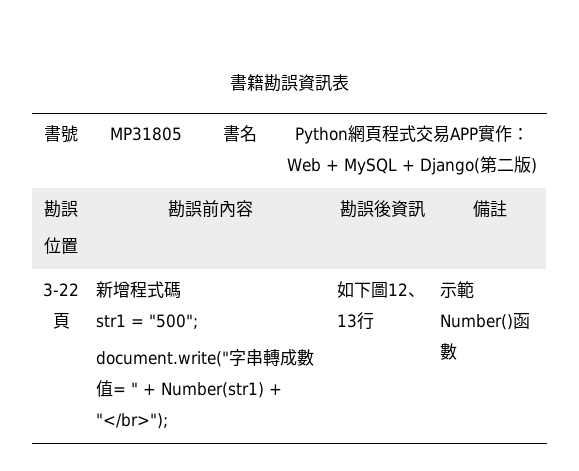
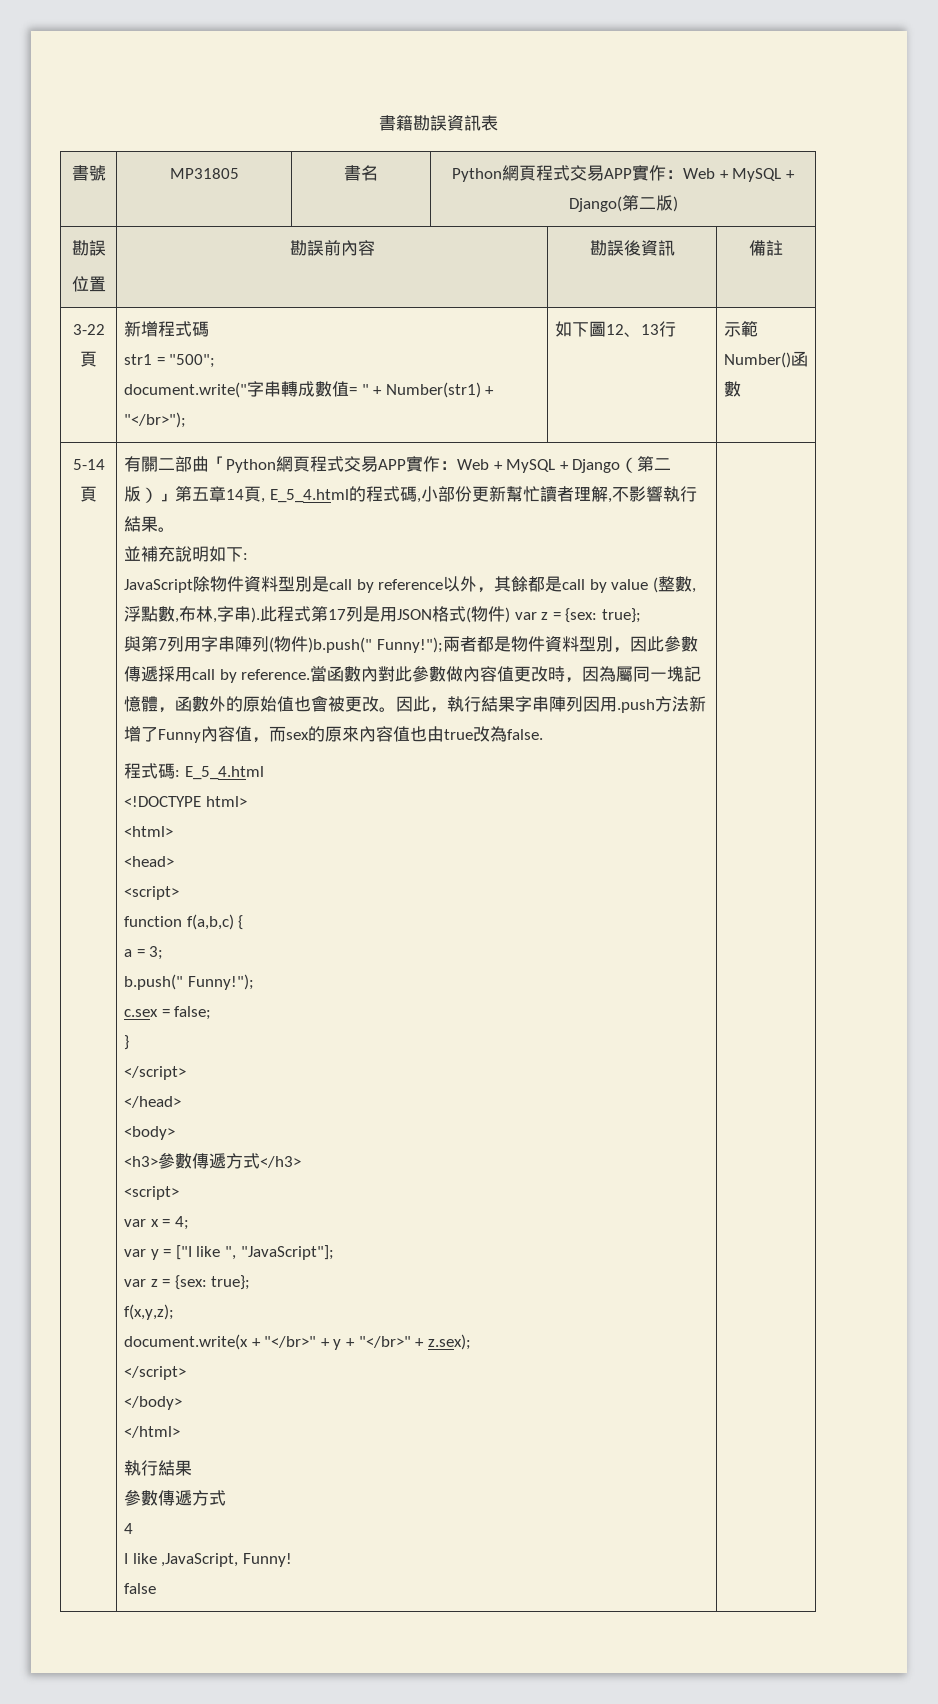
+ 5-14頁 | 有關二部曲「Python網頁程式交易APP實作：Web + MySQL + Django（第二版）」第五章14頁, E_5_4.html的程式碼,小部份更新幫忙讀者理解,不影響執行結果。
+ 並補充說明如下:
+ JavaScript除物件資料型別是call by reference以外，其餘都是call by value (整數,浮點數,布林,字串).此程式第17列是用JSON格式(物件) var z = {sex: true};
+ 與第7列用字串陣列(物件)b.push(" Funny!");兩者都是物件資料型別，因此參數傳遞採用call by reference.當函數內對此參數做內容值更改時，因為屬同一塊記憶體，函數外的原始值也會被更改。因此，執行結果字串陣列因用.push方法新增了Funny內容值，而sex的原來內容值也由true改為false.
+ 程式碼: E_5_4.html
+ <!DOCTYPE html>
+ <html>
+ <head>
+ <script>
+ function f(a,b,c) {
+ a = 3;
+ b.push(" Funny!");
+ c.sex = false;
+ }
+ </script>
+ </head>
+ <body>
+ <h3>參數傳遞方式</h3>
+ <script>
+ var x = 4;
+ var y = ["I like ", "JavaScript"];
+ var z = {sex: true};
+ f(x,y,z);
+ document.write(x + "</br>" + y + "</br>" + z.sex);
+ </script>
+ </body>
+ </html>
+ 執行結果
+ 參數傳遞方式
+ 4
+ I like ,JavaScript, Funny!
+ false

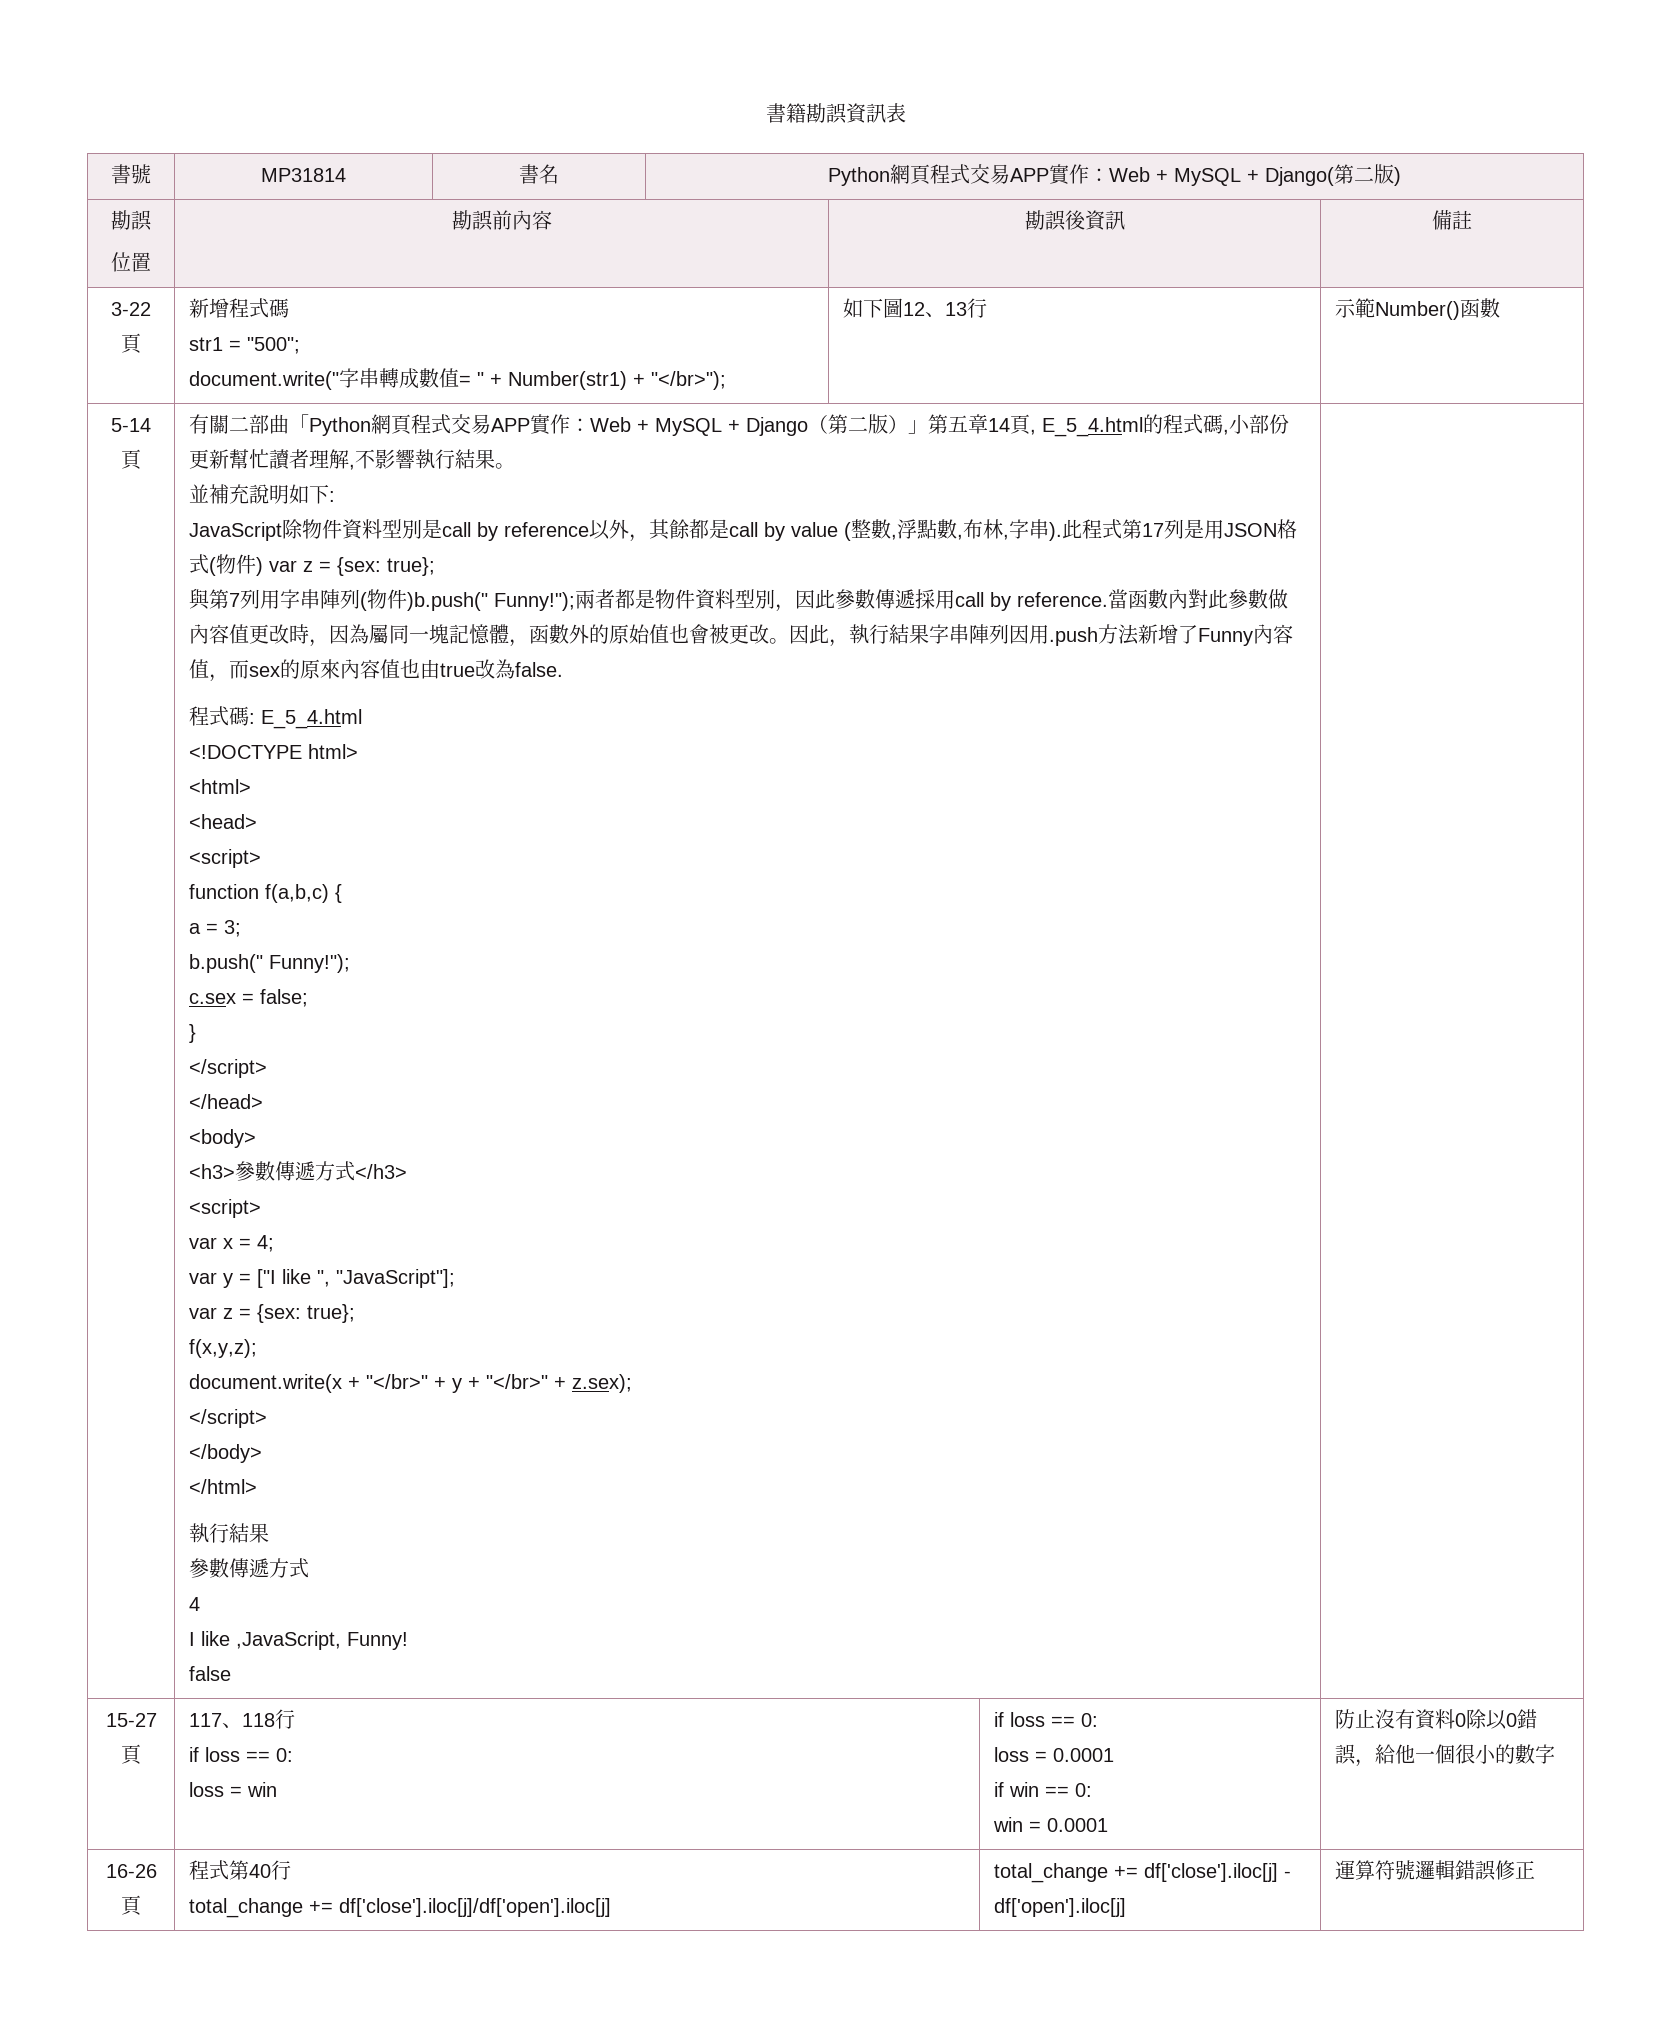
- 書號 | MP31805 | 書名 | Python網頁程式交易APP實作：Web + MySQL + Django(第二版)
+ 書號 | MP31814 | 書名 | Python網頁程式交易APP實作：Web + MySQL + Django(第二版)
+ 15-27頁 | 117、118行
+ if loss == 0:
+ loss = win | if loss == 0:
+ loss = 0.0001
+ if win == 0:
+ win = 0.0001 | 防止沒有資料0除以0錯誤，給他一個很小的數字
+ 16-26頁 | 程式第40行
+ total_change += df['close'].iloc[j]/df['open'].iloc[j] | total_change += df['close'].iloc[j] - df['open'].iloc[j] | 運算符號邏輯錯誤修正

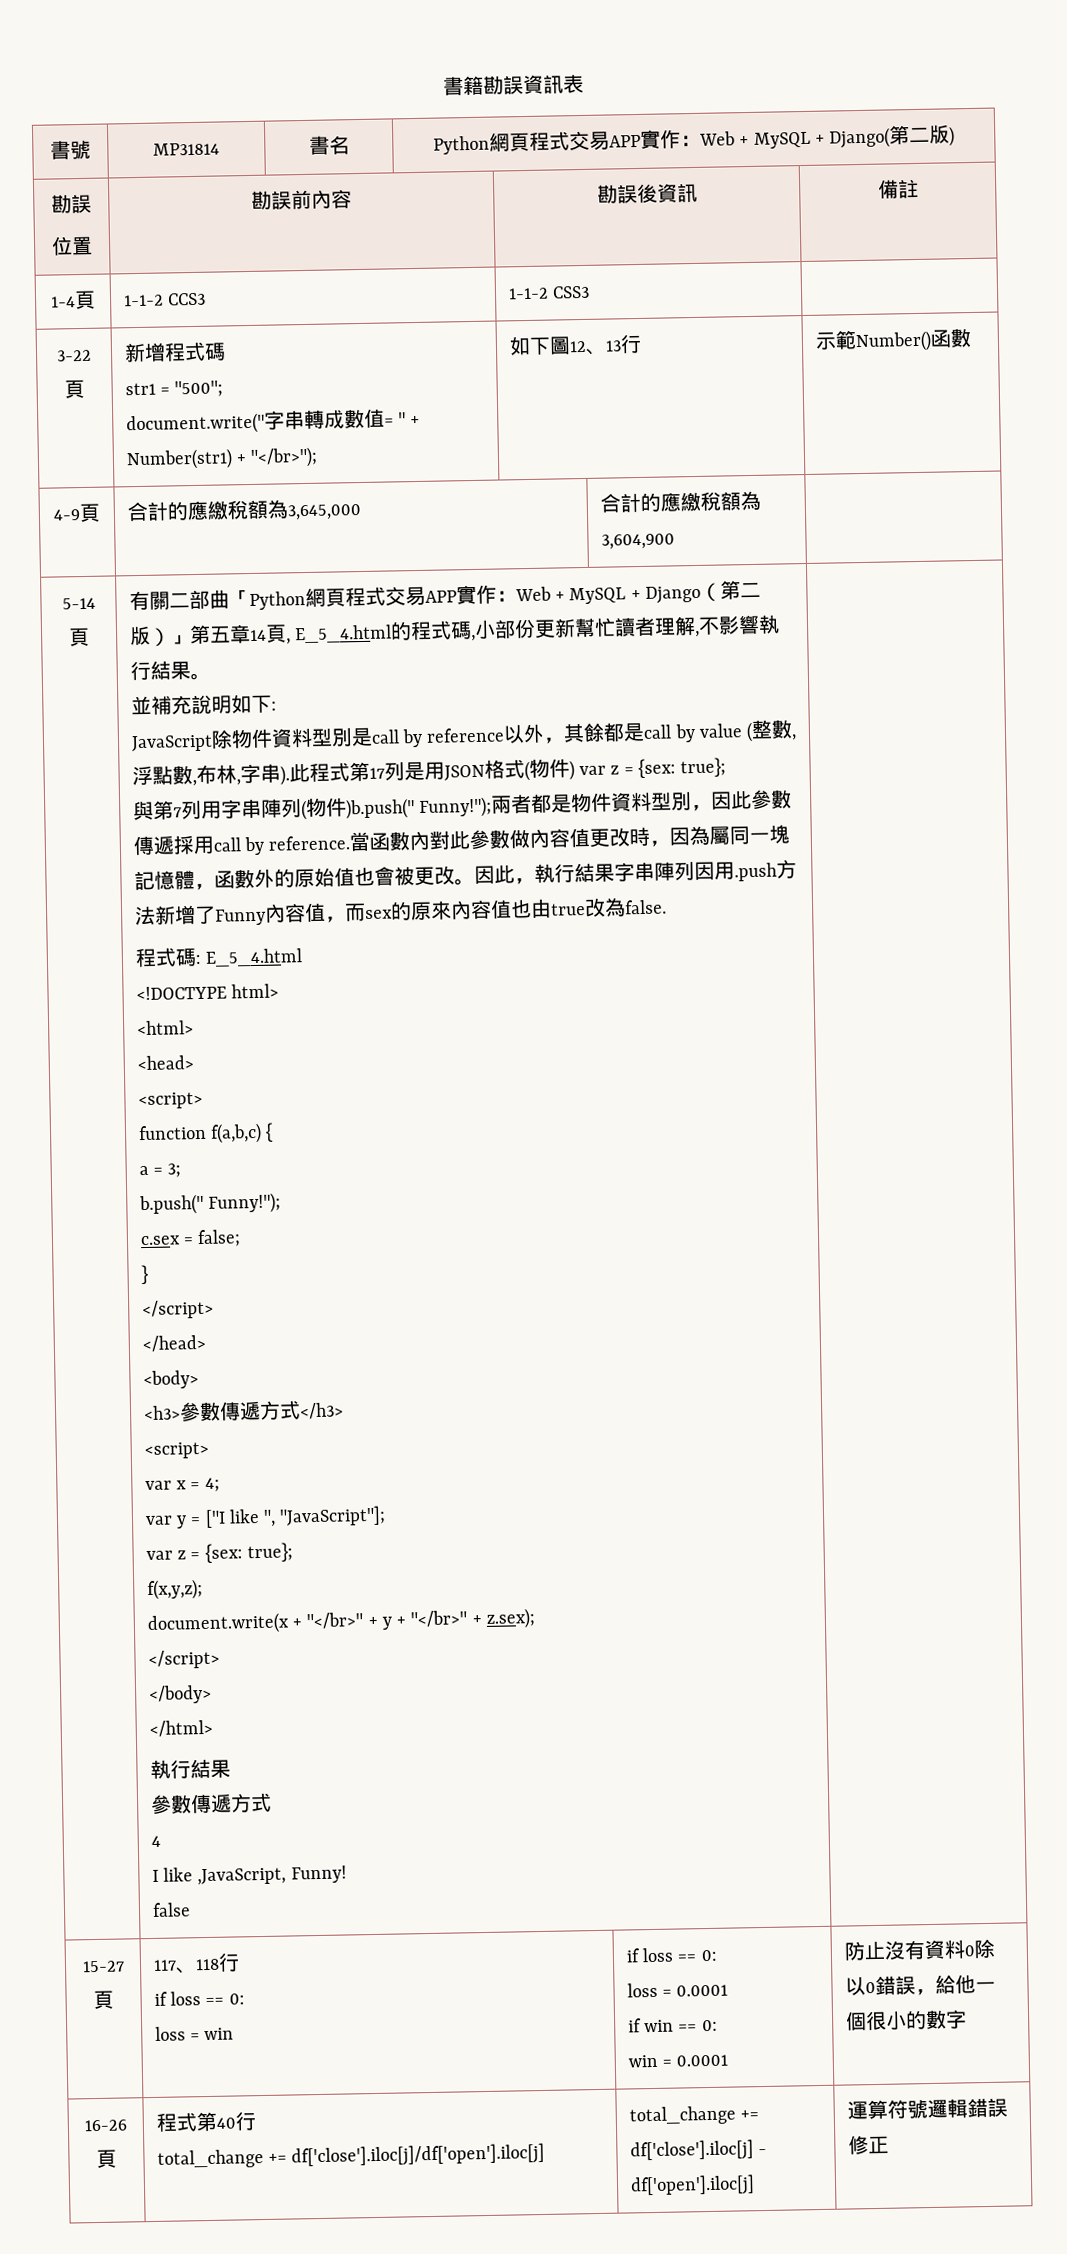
+ 1-4頁 | 1-1-2 CCS3 | 1-1-2 CSS3 |
+ 4-9頁 | 合計的應繳稅額為3,645,000 | 合計的應繳稅額為3,604,900 |

